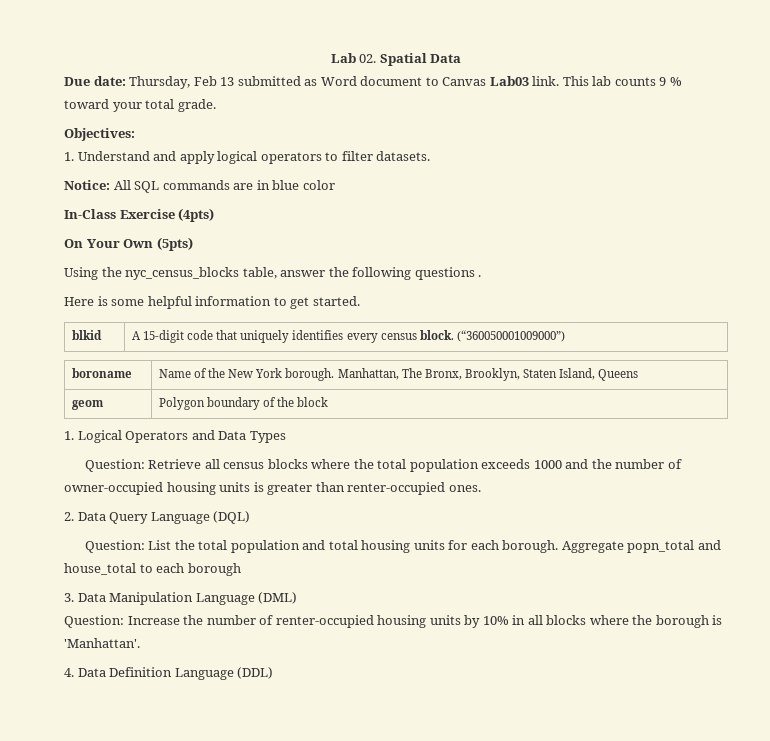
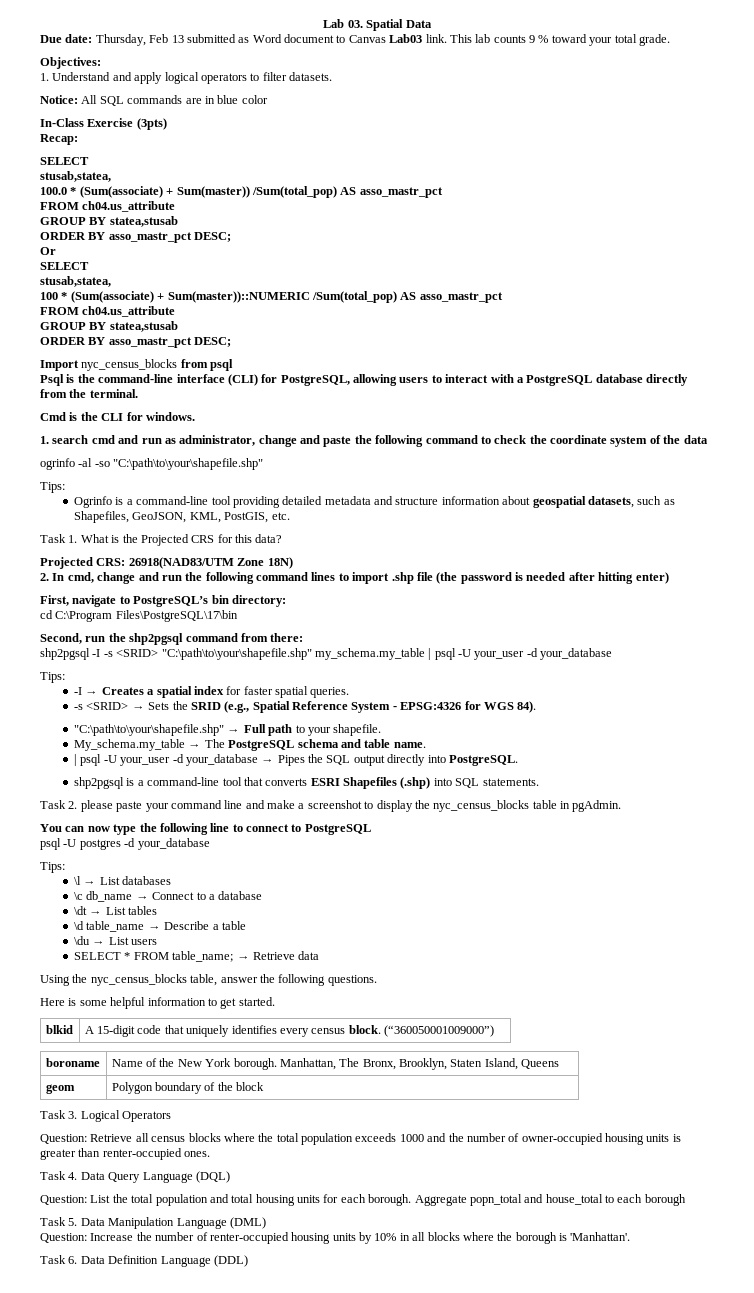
- Lab 02. Spatial Data
+ Lab 03. Spatial Data
- In-Class Exercise (4pts)
- On Your Own (5pts)
+ In-Class Exercise (3pts)
+ Recap:
+ SELECT
+ stusab,statea,
+ 100.0 * (Sum(associate) + Sum(master)) /Sum(total_pop) AS asso_mastr_pct
+ FROM ch04.us_attribute
+ GROUP BY statea,stusab
+ ORDER BY asso_mastr_pct DESC;
+ Or
+ SELECT
+ stusab,statea,
+ 100 * (Sum(associate) + Sum(master))::NUMERIC /Sum(total_pop) AS asso_mastr_pct
+ FROM ch04.us_attribute
+ GROUP BY statea,stusab
+ ORDER BY asso_mastr_pct DESC;
+ Import nyc_census_blocks from psql
+ Psql is the command-line interface (CLI) for PostgreSQL, allowing users to interact with a PostgreSQL database directly from the terminal.
+ Cmd is the CLI for windows.
+ 1. search cmd and run as administrator, change and paste the following command to check the coordinate system of the data
+ ogrinfo -al -so "C:\path\to\your\shapefile.shp"
+ Tips:
+ Ogrinfo is a command-line tool providing detailed metadata and structure information about geospatial datasets, such as Shapefiles, GeoJSON, KML, PostGIS, etc.
+ Task 1. What is the Projected CRS for this data?
+ Projected CRS: 26918(NAD83/UTM Zone 18N)
+ 2. In cmd, change and run the following command lines to import .shp file (the password is needed after hitting enter)
+ First, navigate to PostgreSQL’s bin directory:
+ cd C:\Program Files\PostgreSQL\17\bin
+ Second, run the shp2pgsql command from there:
+ shp2pgsql -I -s <SRID> "C:\path\to\your\shapefile.shp" my_schema.my_table | psql -U your_user -d your_database
+ Tips:
+ -I → Creates a spatial index for faster spatial queries.
+ -s <SRID> → Sets the SRID (e.g., Spatial Reference System - EPSG:4326 for WGS 84).
+ "C:\path\to\your\shapefile.shp" → Full path to your shapefile.
+ My_schema.my_table → The PostgreSQL schema and table name.
+ | psql -U your_user -d your_database → Pipes the SQL output directly into PostgreSQL.
+ shp2pgsql is a command-line tool that converts ESRI Shapefiles (.shp) into SQL statements.
+ Task 2. please paste your command line and make a screenshot to display the nyc_census_blocks table in pgAdmin.
+ You can now type the following line to connect to PostgreSQL
+ psql -U postgres -d your_database
+ Tips:
+ \l → List databases
+ \c db_name → Connect to a database
+ \dt → List tables
+ \d table_name → Describe a table
+ \du → List users
+ SELECT * FROM table_name; → Retrieve data
- Using the nyc_census_blocks table, answer the following questions .
+ Using the nyc_census_blocks table, answer the following questions.
- 1. Logical Operators and Data Types
+ Task 3. Logical Operators
- 2. Data Query Language (DQL)
+ Task 4. Data Query Language (DQL)
- 3. Data Manipulation Language (DML)
+ Task 5. Data Manipulation Language (DML)
- 4. Data Definition Language (DDL)
+ Task 6. Data Definition Language (DDL)

